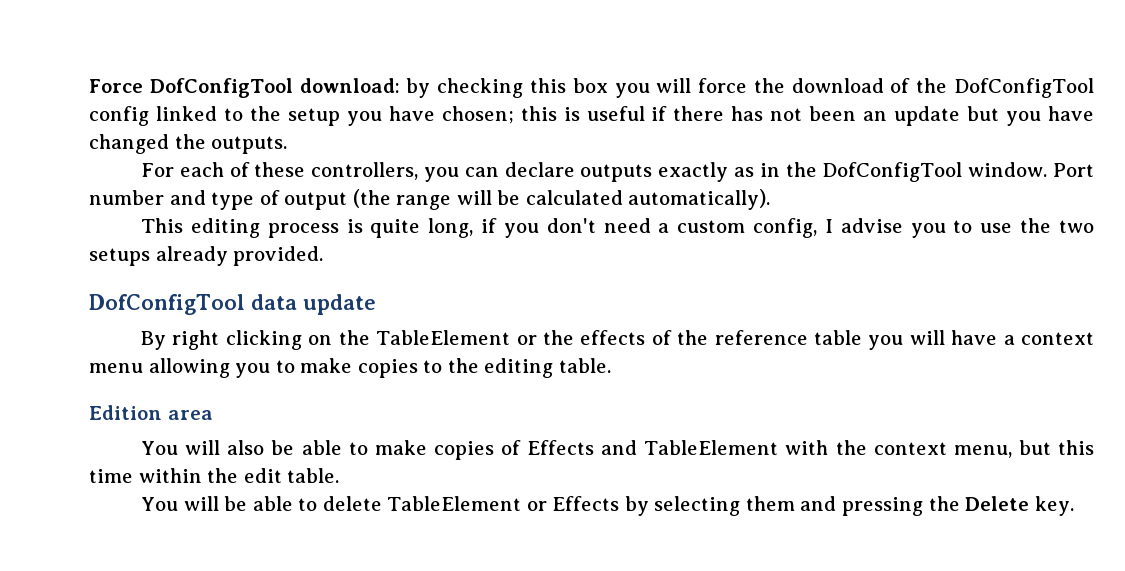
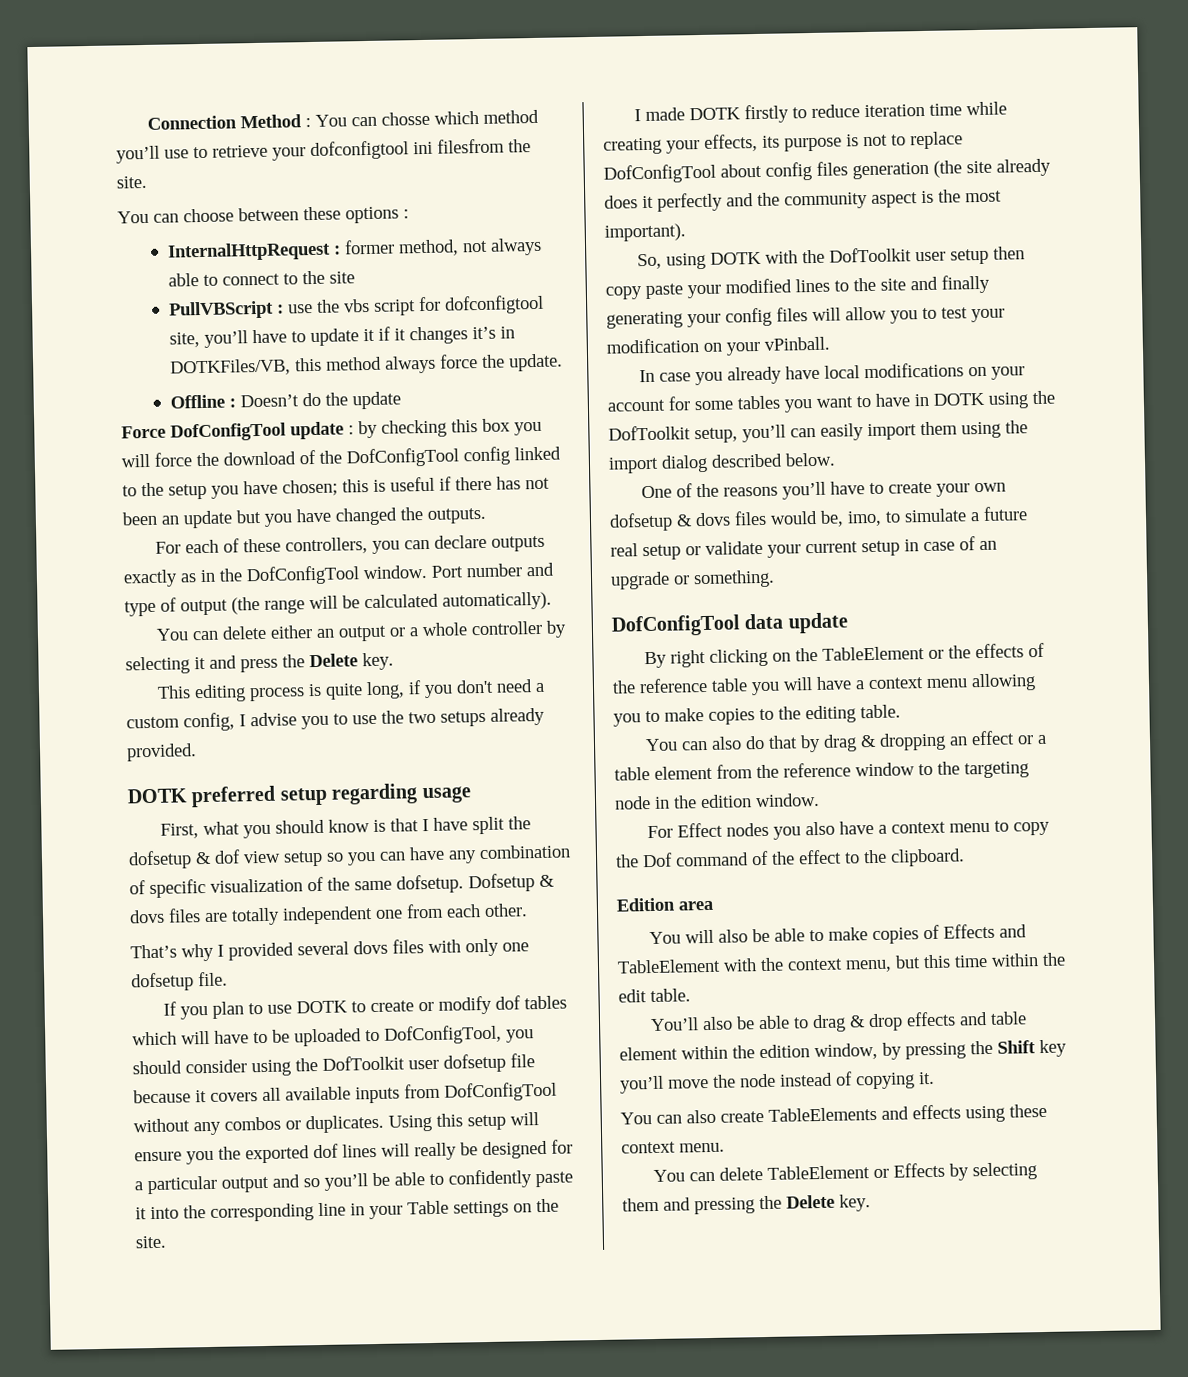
- Force DofConfigTool download: by checking this box you will force the download of the DofConfigTool config linked to the setup you have chosen; this is useful if there has not been an update but you have changed the outputs.
+ Connection Method : You can chosse which method you’ll use to retrieve your dofconfigtool ini filesfrom the site.
+ You can choose between these options :
+ InternalHttpRequest : former method, not always able to connect to the site
+ PullVBScript : use the vbs script for dofconfigtool site, you’ll have to update it if it changes it’s in DOTKFiles/VB, this method always force the update.
+ Offline : Doesn’t do the update
+ Force DofConfigTool update : by checking this box you will force the download of the DofConfigTool config linked to the setup you have chosen; this is useful if there has not been an update but you have changed the outputs.
+ You can delete either an output or a whole controller by selecting it and press the Delete key.
+ DOTK preferred setup regarding usage
+ First, what you should know is that I have split the dofsetup & dof view setup so you can have any combination of specific visualization of the same dofsetup. Dofsetup & dovs files are totally independent one from each other.
+ That’s why I provided several dovs files with only one dofsetup file.
+ If you plan to use DOTK to create or modify dof tables which will have to be uploaded to DofConfigTool, you should consider using the DofToolkit user dofsetup file because it covers all available inputs from DofConfigTool without any combos or duplicates. Using this setup will ensure you the exported dof lines will really be designed for a particular output and so you’ll be able to confidently paste it into the corresponding line in your Table settings on the site.
+ I made DOTK firstly to reduce iteration time while creating your effects, its purpose is not to replace DofConfigTool about config files generation (the site already does it perfectly and the community aspect is the most important).
+ So, using DOTK with the DofToolkit user setup then copy paste your modified lines to the site and finally generating your config files will allow you to test your modification on your vPinball.
+ In case you already have local modifications on your account for some tables you want to have in DOTK using the DofToolkit setup, you’ll can easily import them using the import dialog described below.
+ One of the reasons you’ll have to create your own dofsetup & dovs files would be, imo, to simulate a future real setup or validate your current setup in case of an upgrade or something.
+ You can also do that by drag & dropping an effect or a table element from the reference window to the targeting node in the edition window.
+ For Effect nodes you also have a context menu to copy the Dof command of the effect to the clipboard.
- You will be able to delete TableElement or Effects by selecting them and pressing the Delete key.
+ You’ll also be able to drag & drop effects and table element within the edition window, by pressing the Shift key you’ll move the node instead of copying it.
+ You can also create TableElements and effects using these context menu.
+ You can delete TableElement or Effects by selecting them and pressing the Delete key.

